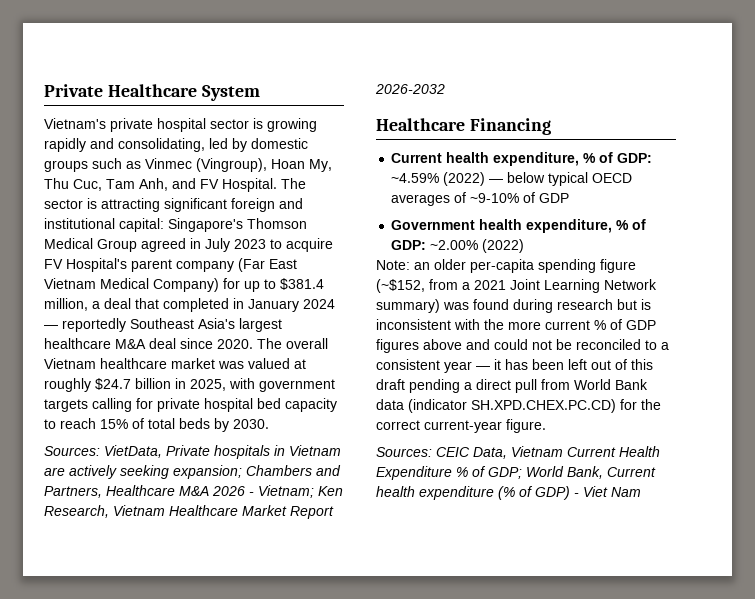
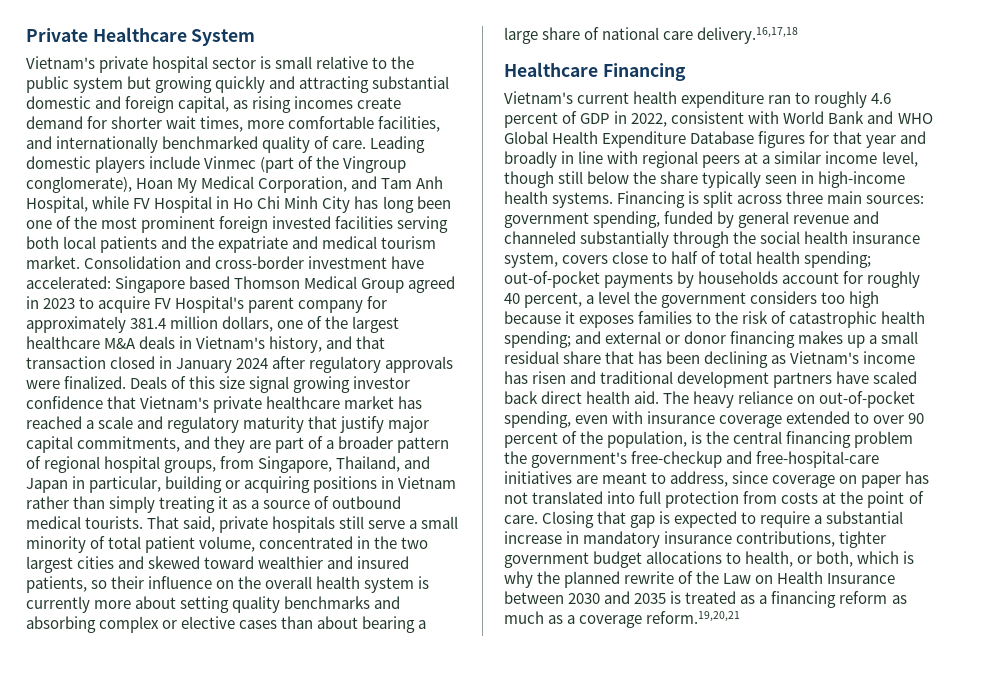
- Vietnam's private hospital sector is growing rapidly and consolidating, led by domestic groups such as Vinmec (Vingroup), Hoan My, Thu Cuc, Tam Anh, and FV Hospital. The sector is attracting significant foreign and institutional capital: Singapore's Thomson Medical Group agreed in July 2023 to acquire FV Hospital's parent company (Far East Vietnam Medical Company) for up to $381.4 million, a deal that completed in January 2024 — reportedly Southeast Asia's largest healthcare M&A deal since 2020. The overall Vietnam healthcare market was valued at roughly $24.7 billion in 2025, with government targets calling for private hospital bed capacity to reach 15% of total beds by 2030.
- Sources: VietData, Private hospitals in Vietnam are actively seeking expansion; Chambers and Partners, Healthcare M&A 2026 - Vietnam; Ken Research, Vietnam Healthcare Market Report 2026-2032
+ Vietnam's private hospital sector is small relative to the public system but growing quickly and attracting substantial domestic and foreign capital, as rising incomes create demand for shorter wait times, more comfortable facilities, and internationally benchmarked quality of care. Leading domestic players include Vinmec (part of the Vingroup conglomerate), Hoan My Medical Corporation, and Tam Anh Hospital, while FV Hospital in Ho Chi Minh City has long been one of the most prominent foreign invested facilities serving both local patients and the expatriate and medical tourism market. Consolidation and cross-border investment have accelerated: Singapore based Thomson Medical Group agreed in 2023 to acquire FV Hospital's parent company for approximately 381.4 million dollars, one of the largest healthcare M&A deals in Vietnam's history, and that transaction closed in January 2024 after regulatory approvals were finalized. Deals of this size signal growing investor confidence that Vietnam's private healthcare market has reached a scale and regulatory maturity that justify major capital commitments, and they are part of a broader pattern of regional hospital groups, from Singapore, Thailand, and Japan in particular, building or acquiring positions in Vietnam rather than simply treating it as a source of outbound medical tourists. That said, private hospitals still serve a small minority of total patient volume, concentrated in the two largest cities and skewed toward wealthier and insured patients, so their influence on the overall health system is currently more about setting quality benchmarks and absorbing complex or elective cases than about bearing a large share of national care delivery.16,17,18
  Healthcare Financing
- Current health expenditure, % of GDP: ~4.59% (2022) — below typical OECD averages of ~9-10% of GDP
- Government health expenditure, % of GDP: ~2.00% (2022)
- Note: an older per-capita spending figure (~$152, from a 2021 Joint Learning Network summary) was found during research but is inconsistent with the more current % of GDP figures above and could not be reconciled to a consistent year — it has been left out of this draft pending a direct pull from World Bank data (indicator SH.XPD.CHEX.PC.CD) for the correct current-year figure.
- Sources: CEIC Data, Vietnam Current Health Expenditure % of GDP; World Bank, Current health expenditure (% of GDP) - Viet Nam
+ Vietnam's current health expenditure ran to roughly 4.6 percent of GDP in 2022, consistent with World Bank and WHO Global Health Expenditure Database figures for that year and broadly in line with regional peers at a similar income level, though still below the share typically seen in high-income health systems. Financing is split across three main sources: government spending, funded by general revenue and channeled substantially through the social health insurance system, covers close to half of total health spending; out-of-pocket payments by households account for roughly 40 percent, a level the government considers too high because it exposes families to the risk of catastrophic health spending; and external or donor financing makes up a small residual share that has been declining as Vietnam's income has risen and traditional development partners have scaled back direct health aid. The heavy reliance on out-of-pocket spending, even with insurance coverage extended to over 90 percent of the population, is the central financing problem the government's free-checkup and free-hospital-care initiatives are meant to address, since coverage on paper has not translated into full protection from costs at the point of care. Closing that gap is expected to require a substantial increase in mandatory insurance contributions, tighter government budget allocations to health, or both, which is why the planned rewrite of the Law on Health Insurance between 2030 and 2035 is treated as a financing reform as much as a coverage reform.19,20,21

